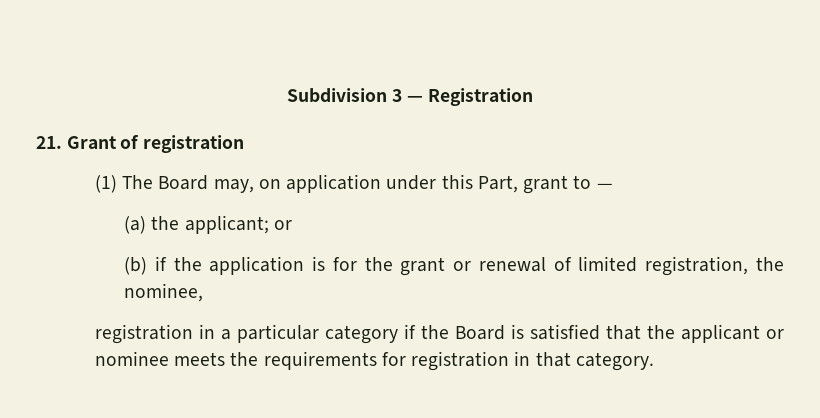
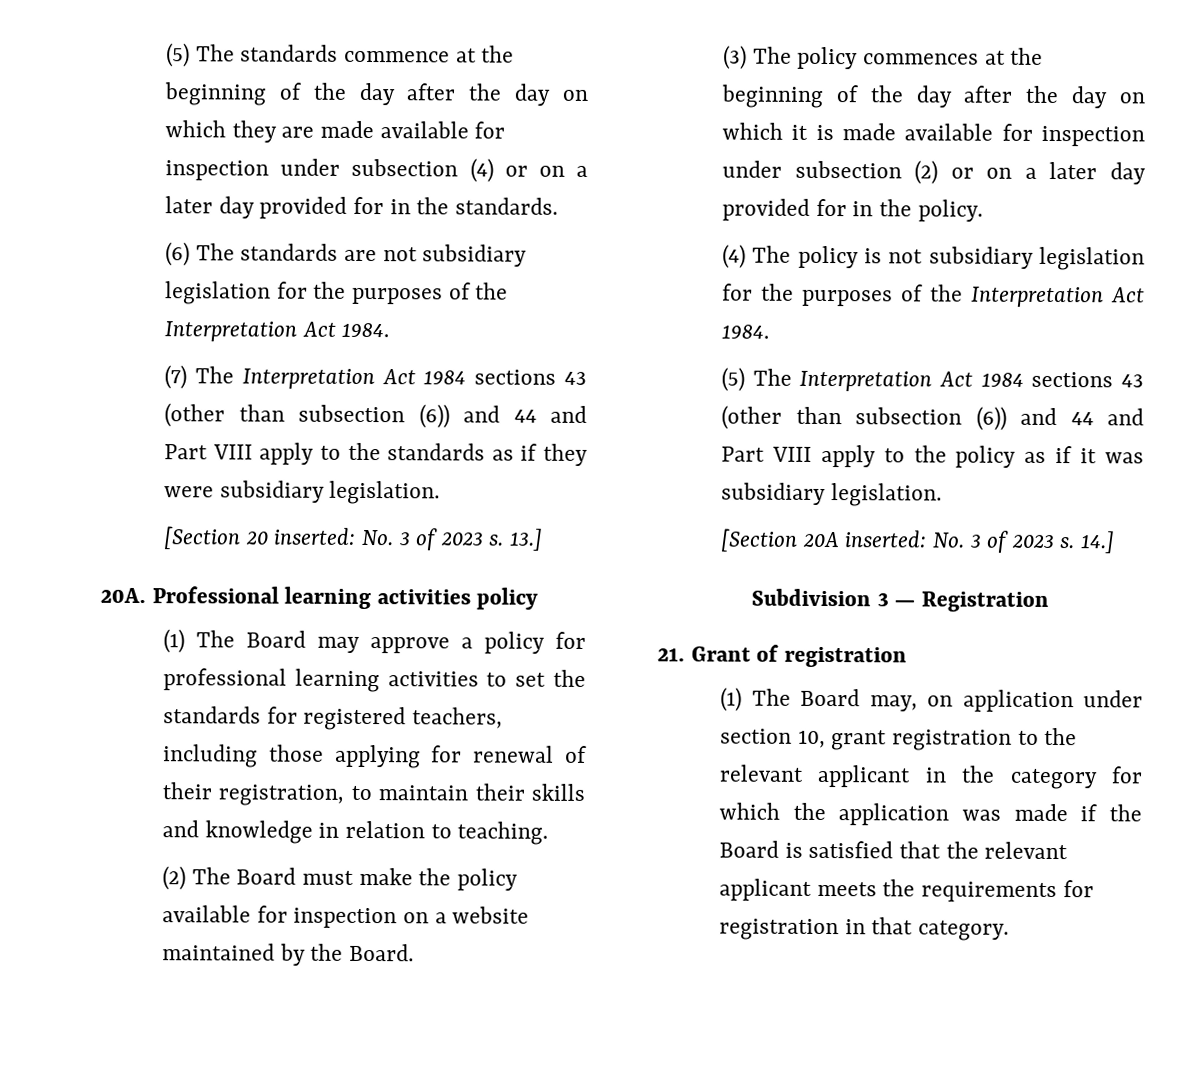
+ (5) The standards commence at the beginning of the day after the day on which they are made available for inspection under subsection (4) or on a later day provided for in the standards.
+ (6) The standards are not subsidiary legislation for the purposes of the Interpretation Act 1984.
+ (7) The Interpretation Act 1984 sections 43 (other than subsection (6)) and 44 and Part VIII apply to the standards as if they were subsidiary legislation.
+ [Section 20 inserted: No. 3 of 2023 s. 13.]
+ 20A. Professional learning activities policy
+ (1) The Board may approve a policy for professional learning activities to set the standards for registered teachers, including those applying for renewal of their registration, to maintain their skills and knowledge in relation to teaching.
+ (2) The Board must make the policy available for inspection on a website maintained by the Board.
+ (3) The policy commences at the beginning of the day after the day on which it is made available for inspection under subsection (2) or on a later day provided for in the policy.
+ (4) The policy is not subsidiary legislation for the purposes of the Interpretation Act 1984.
+ (5) The Interpretation Act 1984 sections 43 (other than subsection (6)) and 44 and Part VIII apply to the policy as if it was subsidiary legislation.
+ [Section 20A inserted: No. 3 of 2023 s. 14.]
- (1) The Board may, on application under this Part, grant to —
- (a) the applicant; or
- (b) if the application is for the grant or renewal of limited registration, the nominee,
- registration in a particular category if the Board is satisfied that the applicant or nominee meets the requirements for registration in that category.
+ (1) The Board may, on application under section 10, grant registration to the relevant applicant in the category for which the application was made if the Board is satisfied that the relevant applicant meets the requirements for registration in that category.

